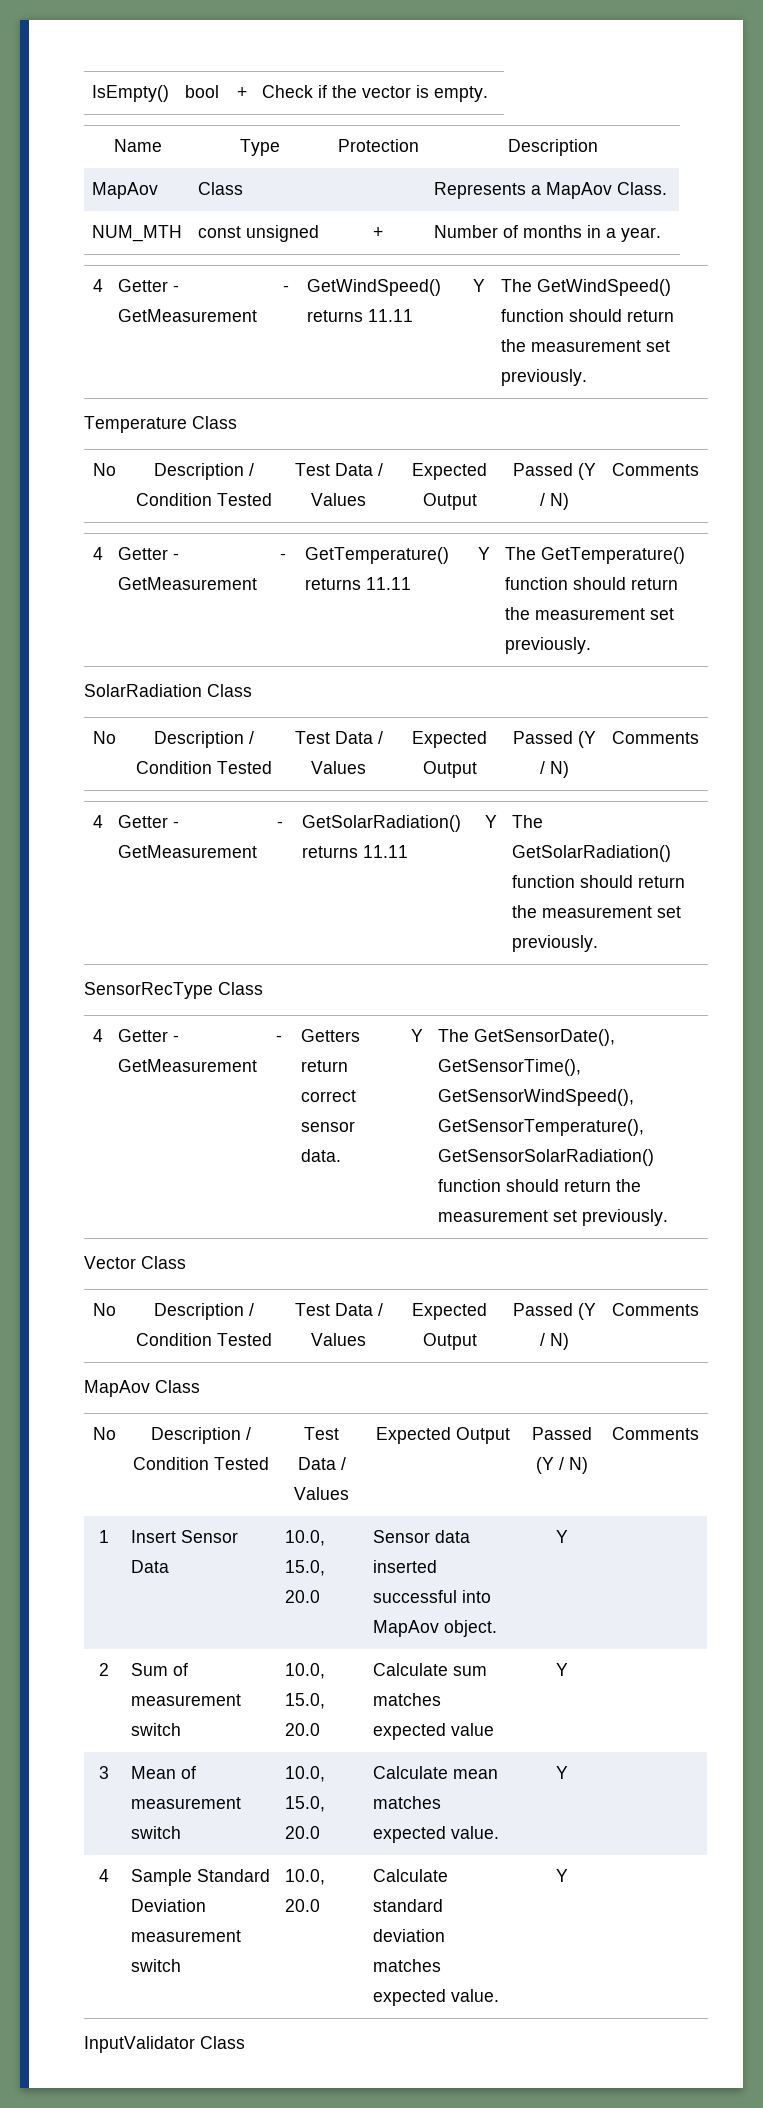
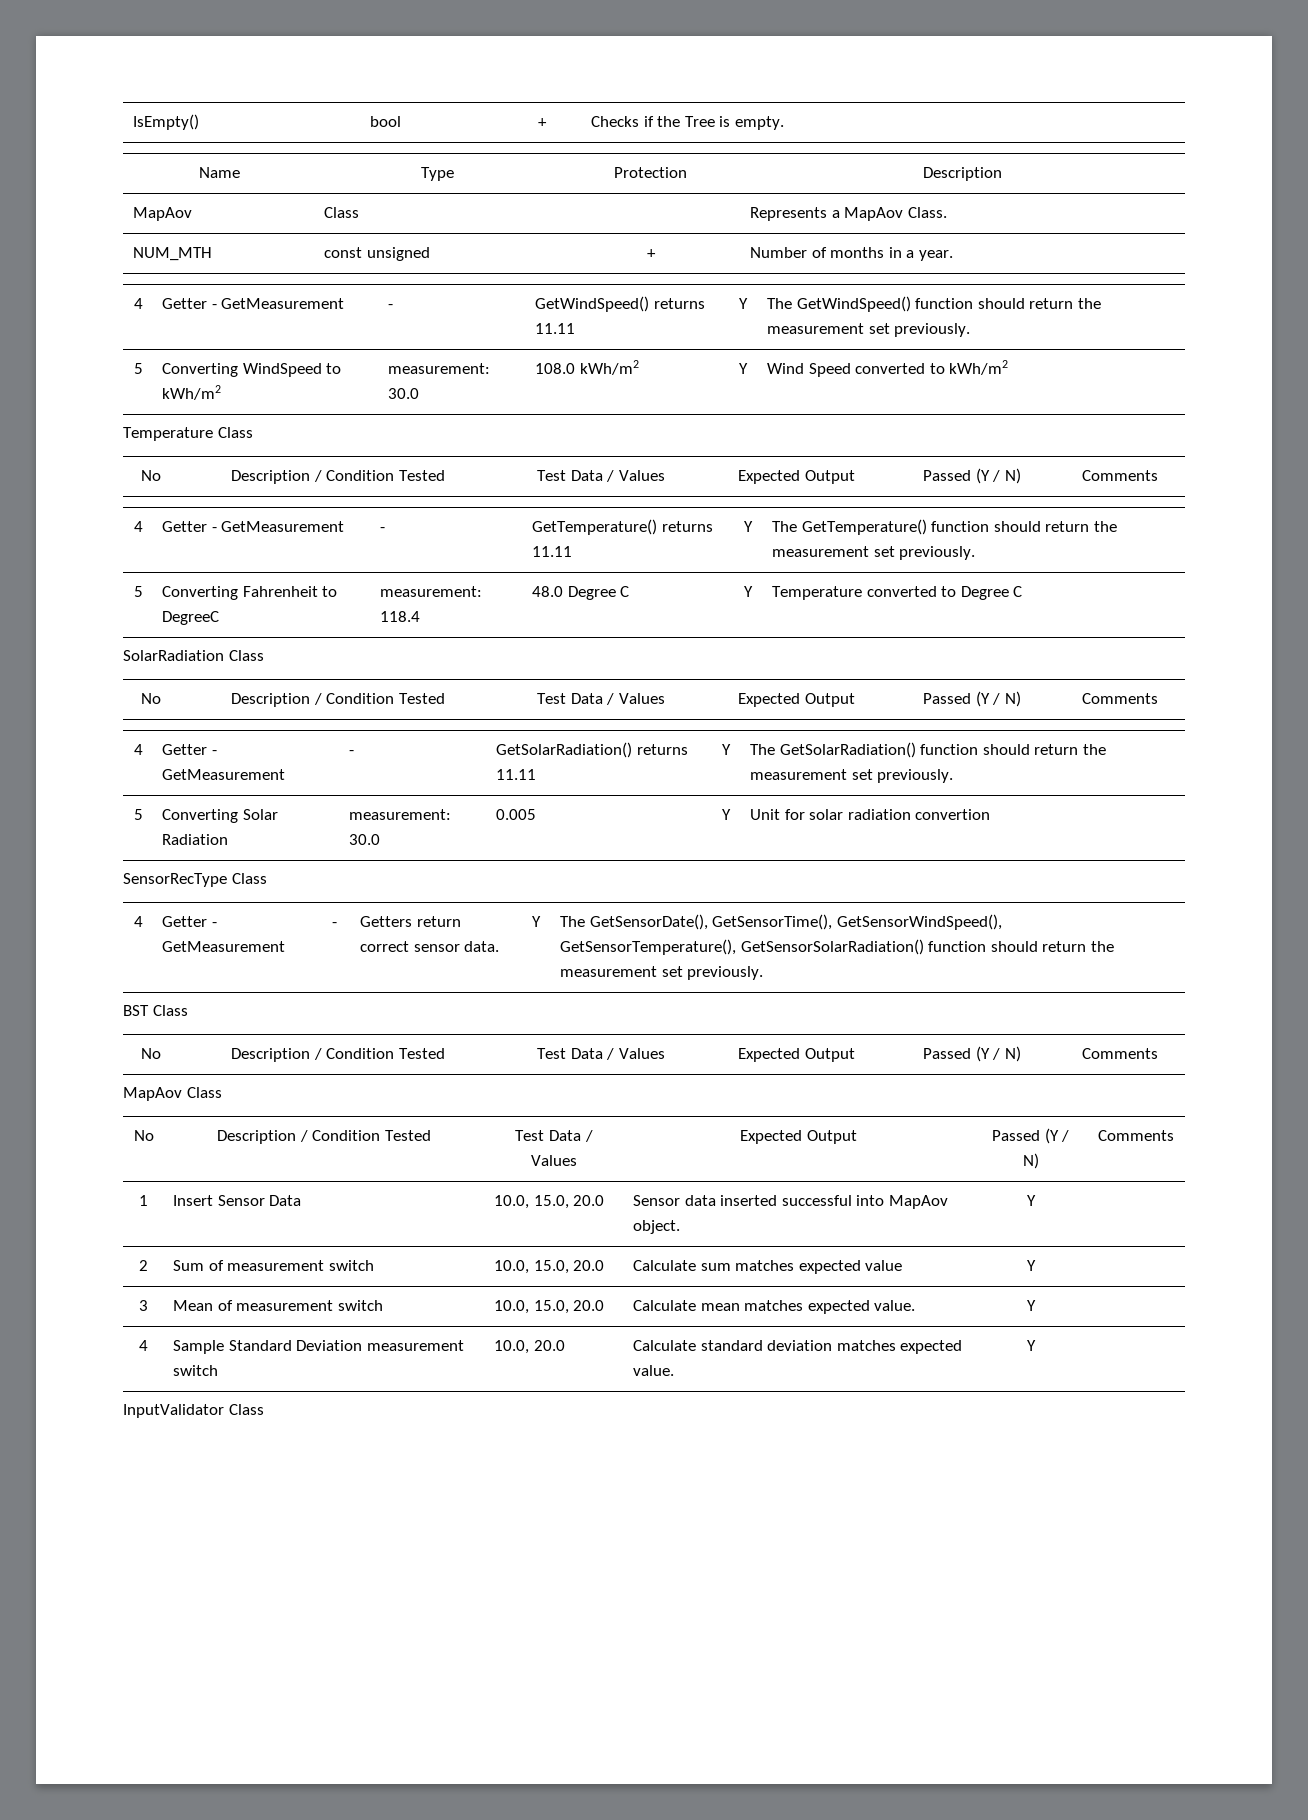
- IsEmpty() | bool | + | Check if the vector is empty.
+ IsEmpty() | bool | + | Checks if the Tree is empty.
+ 5 | Converting WindSpeed to kWh/m2 | measurement: 30.0 | 108.0 kWh/m2 | Y | Wind Speed converted to kWh/m2
+ 5 | Converting Fahrenheit to DegreeC | measurement: 118.4 | 48.0 Degree C | Y | Temperature converted to Degree C
+ 5 | Converting Solar Radiation | measurement: 30.0 | 0.005 | Y | Unit for solar radiation convertion
- Vector Class
+ BST Class

